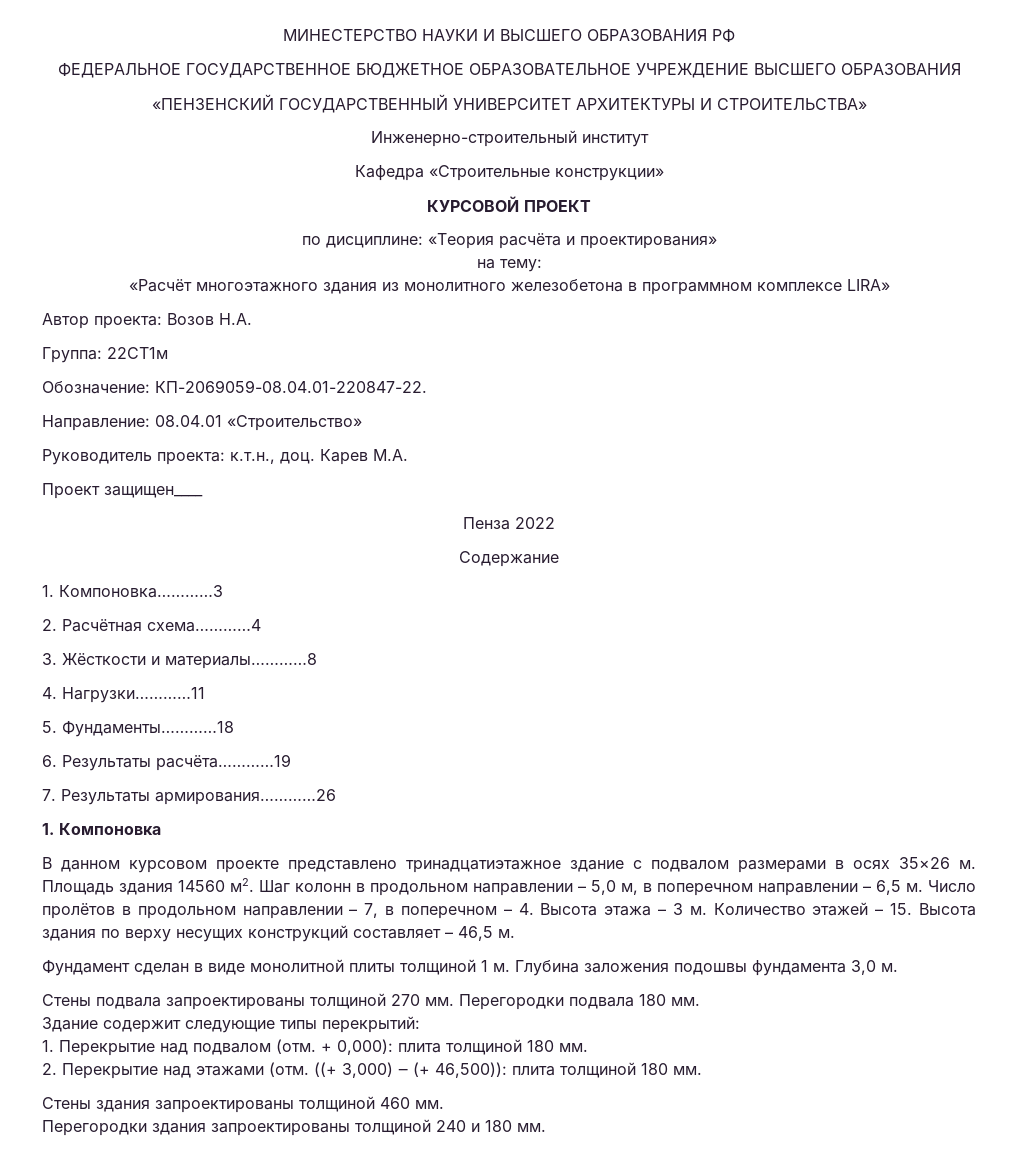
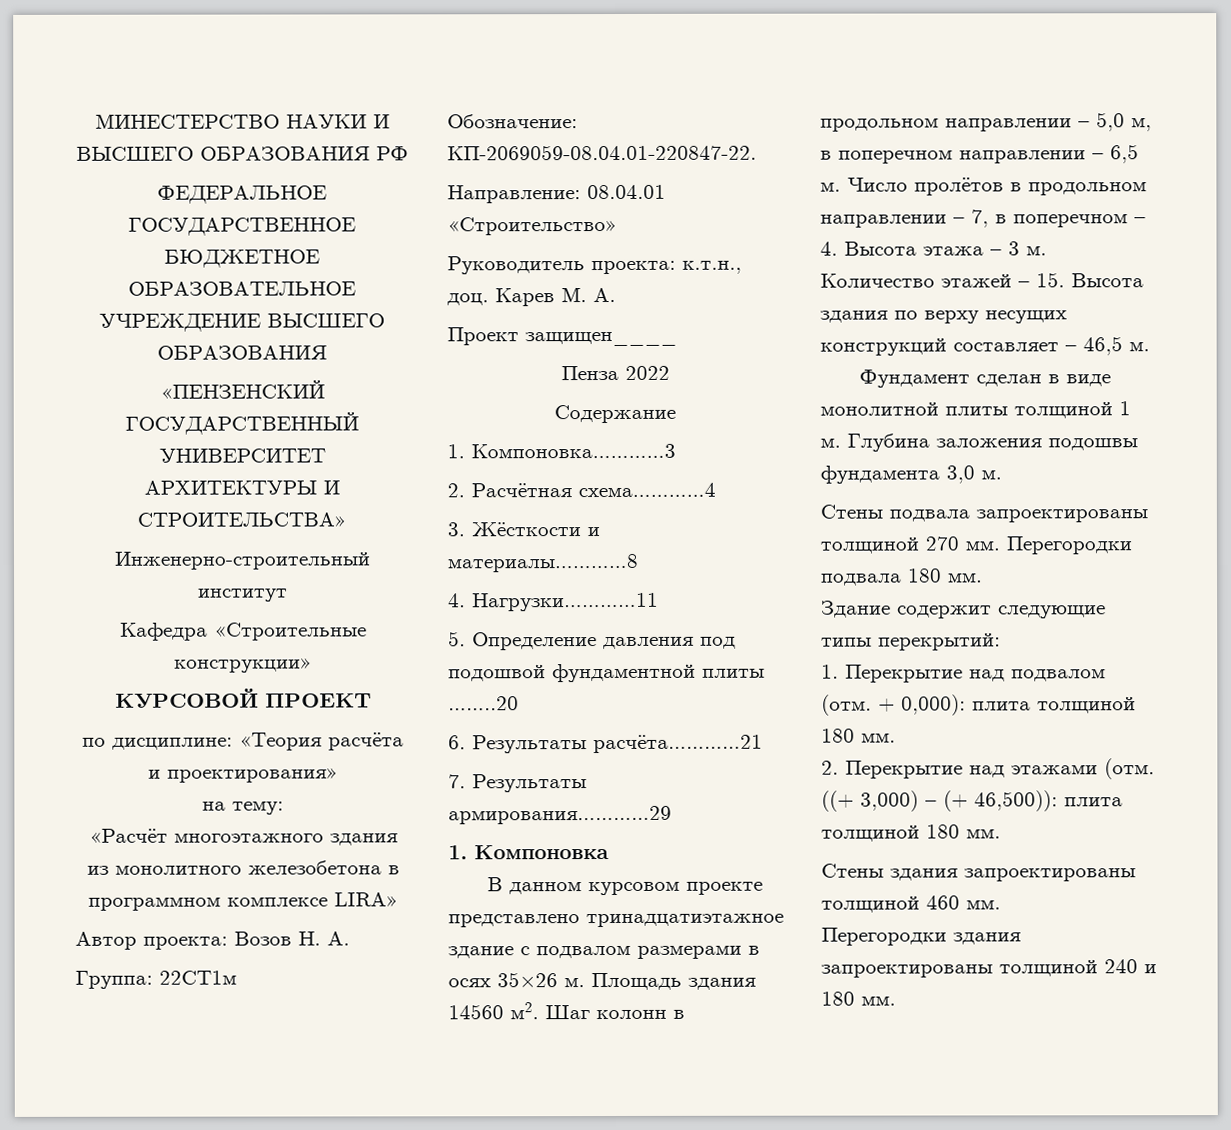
- Автор проекта: Возов Н.А.
+ Автор проекта: Возов Н. А.
- Карев М.А.
+ Карев М. А.
- 5. Фундаменты…………18
+ 5. Определение давления под подошвой фундаментной плиты ……..20
- 6. Результаты расчёта…………19
+ 6. Результаты расчёта…………21
- 7. Результаты армирования…………26
+ 7. Результаты армирования…………29

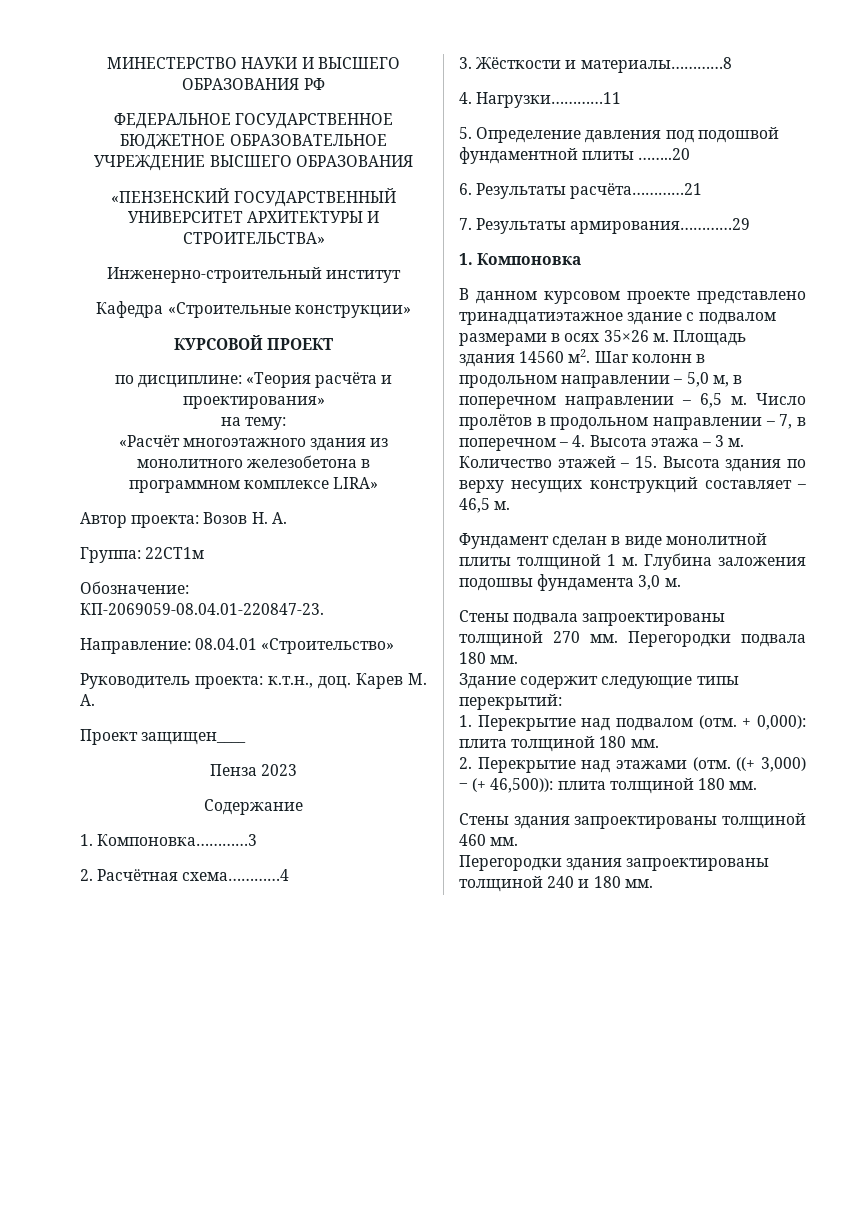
- Обозначение: КП-2069059-08.04.01-220847-22.
+ Обозначение: КП-2069059-08.04.01-220847-23.
- Пенза 2022
+ Пенза 2023

